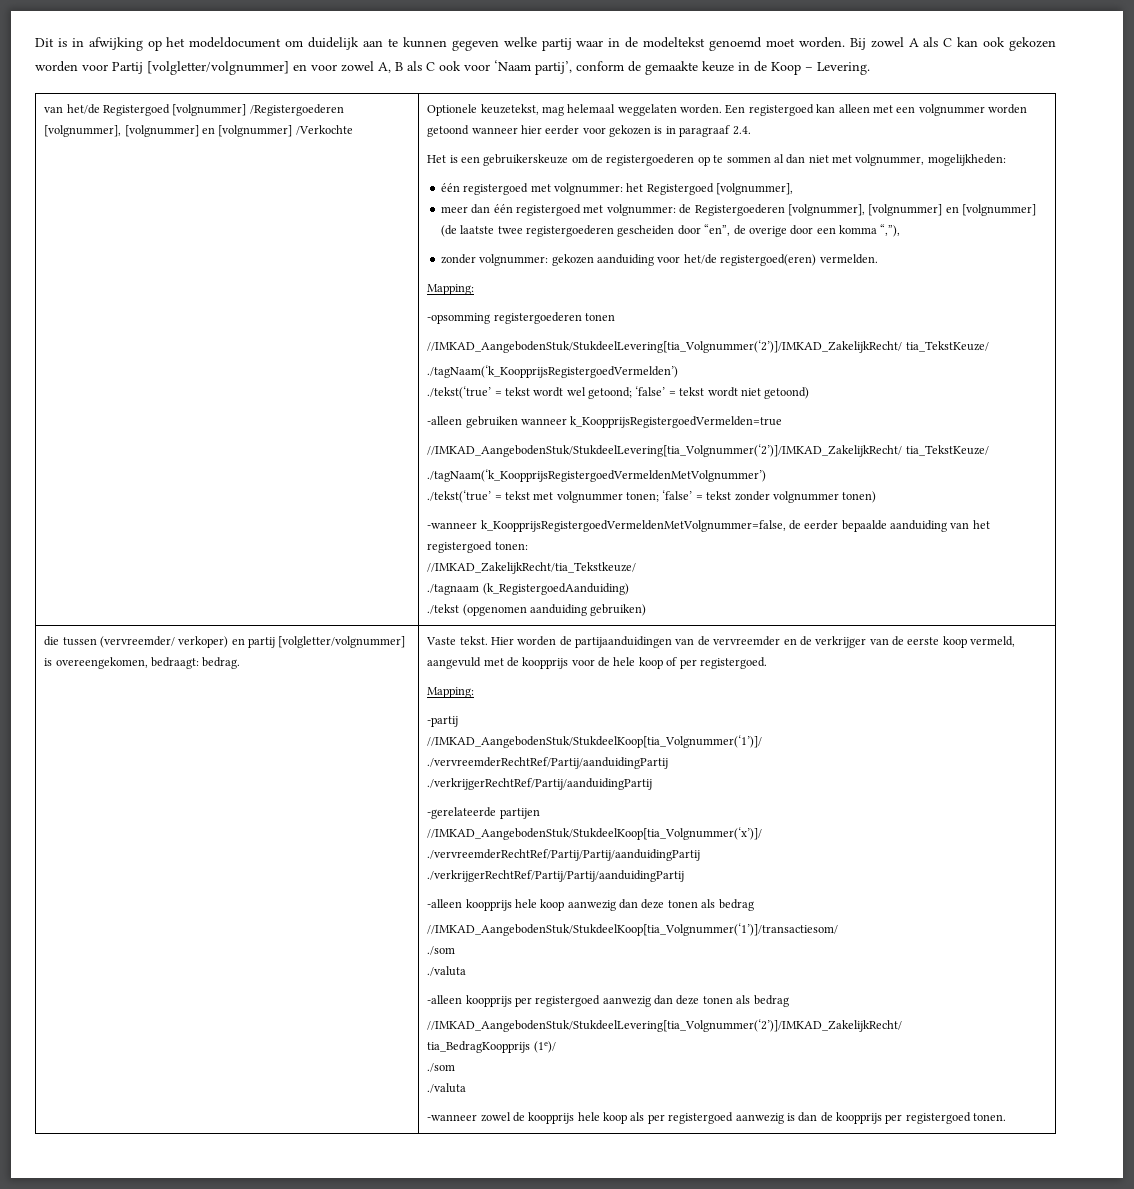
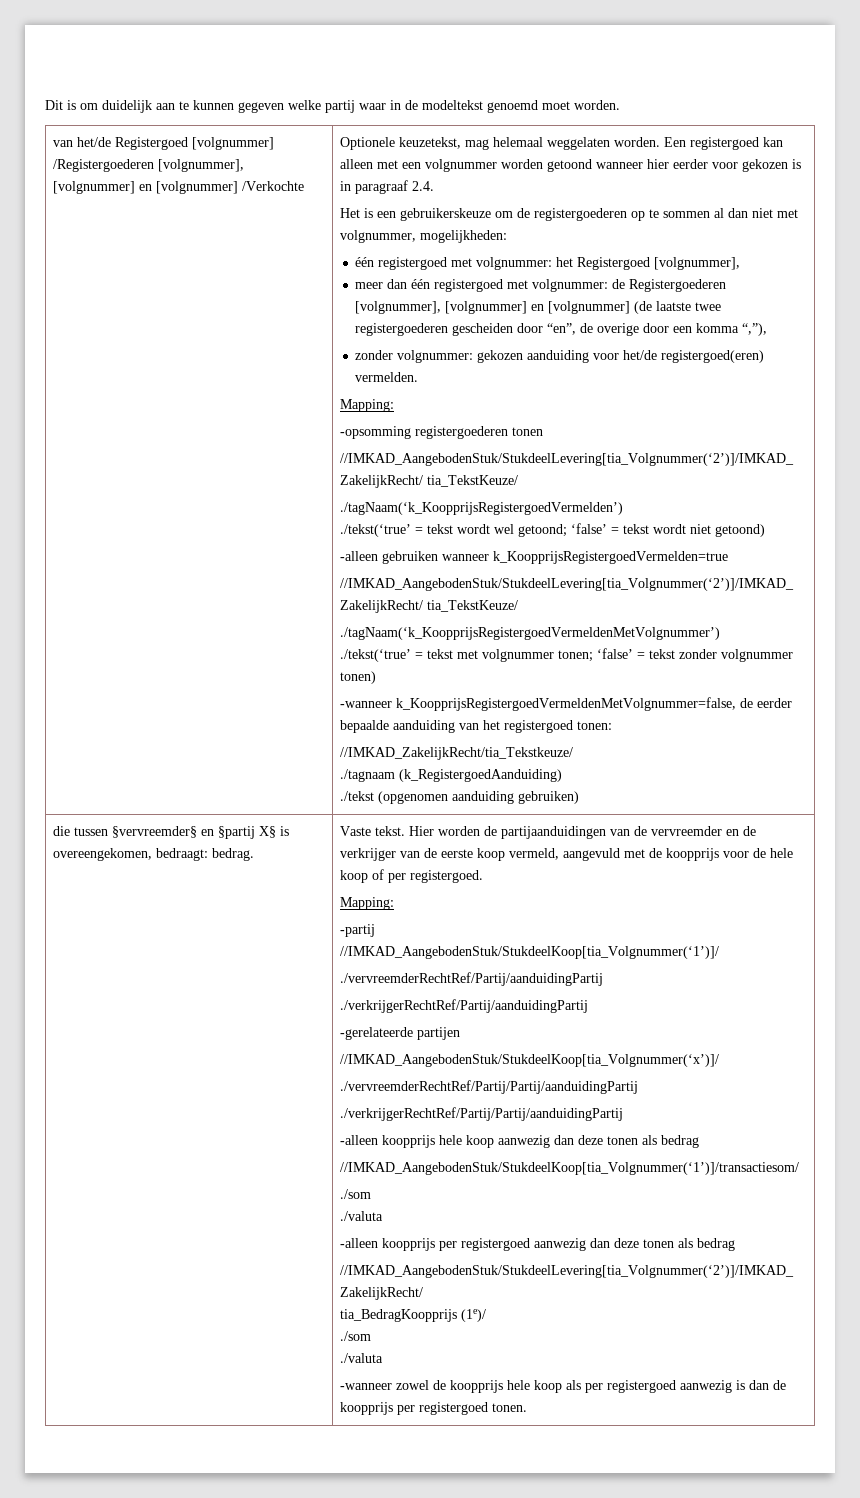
- Dit is in afwijking op het modeldocument om duidelijk aan te kunnen gegeven welke partij waar in de modeltekst genoemd moet worden. Bij zowel A als C kan ook gekozen worden voor Partij [volgletter/volgnummer] en voor zowel A, B als C ook voor ‘Naam partij’, conform de gemaakte keuze in de Koop – Levering.
+ Dit is om duidelijk aan te kunnen gegeven welke partij waar in de modeltekst genoemd moet worden.
- die tussen (vervreemder/ verkoper) en partij [volgletter/volgnummer] is overeengekomen, bedraagt: bedrag.
+ die tussen §vervreemder§ en §partij X§ is overeengekomen, bedraagt: bedrag.

